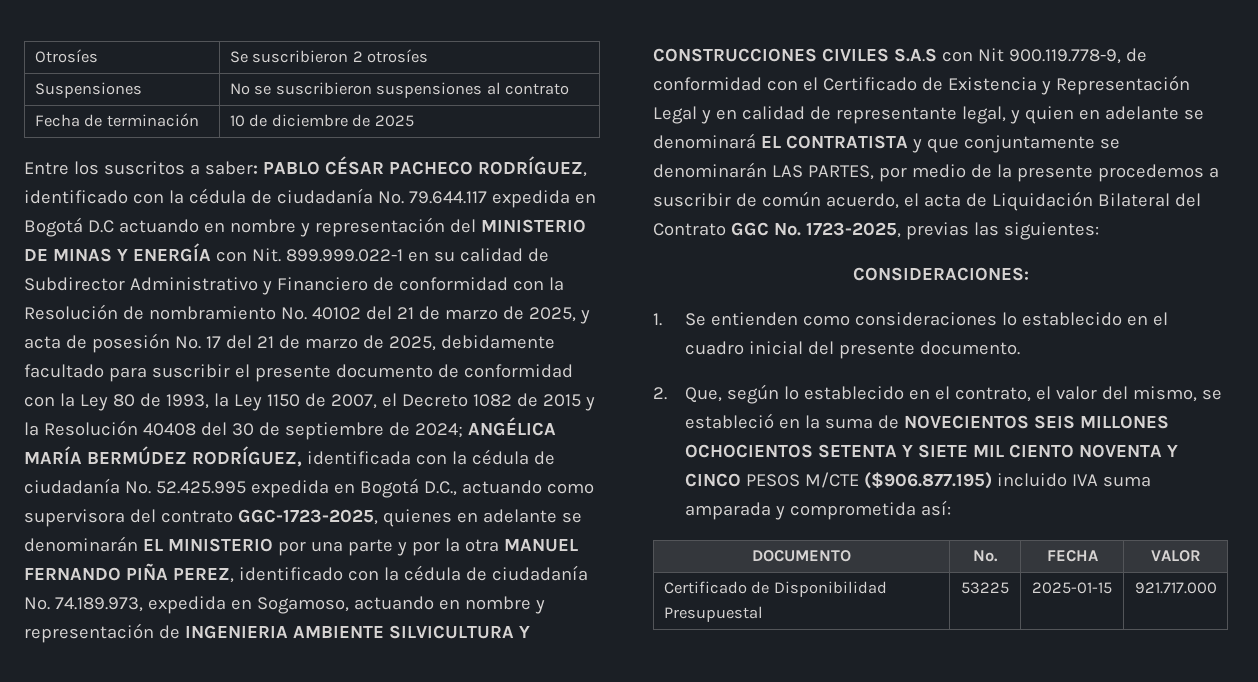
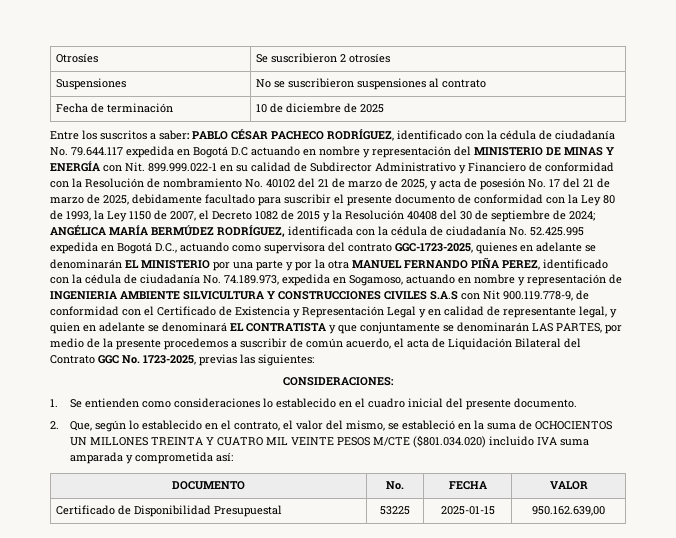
- 2. Que, según lo establecido en el contrato, el valor del mismo, se estableció en la suma de NOVECIENTOS SEIS MILLONES OCHOCIENTOS SETENTA Y SIETE MIL CIENTO NOVENTA Y CINCO PESOS M/CTE ($906.877.195) incluido IVA suma amparada y comprometida así:
+ 2. Que, según lo establecido en el contrato, el valor del mismo, se estableció en la suma de OCHOCIENTOS UN MILLONES TREINTA Y CUATRO MIL VEINTE PESOS M/CTE ($801.034.020) incluido IVA suma amparada y comprometida así:
- Certificado de Disponibilidad Presupuestal | 53225 | 2025-01-15 | 921.717.000
+ Certificado de Disponibilidad Presupuestal | 53225 | 2025-01-15 | 950.162.639,00

